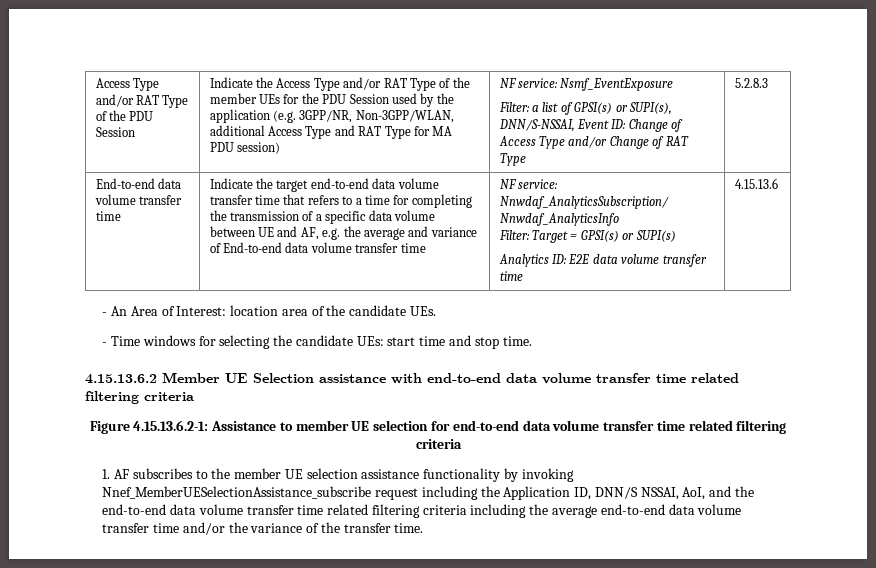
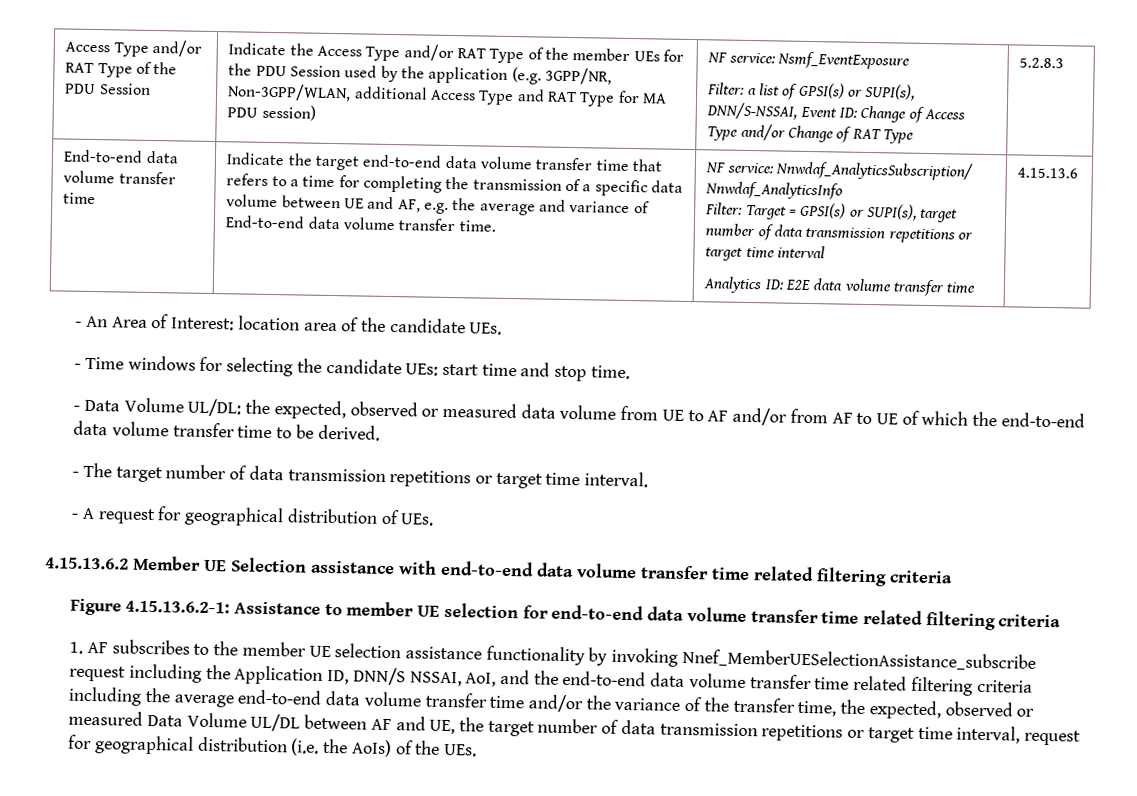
- Indicate the target end-to-end data volume transfer time that refers to a time for completing the transmission of a specific data volume between UE and AF, e.g. the average and variance of End-to-end data volume transfer time
+ Indicate the target end-to-end data volume transfer time that refers to a time for completing the transmission of a specific data volume between UE and AF, e.g. the average and variance of End-to-end data volume transfer time.
- Filter: Target = GPSI(s) or SUPI(s)
+ Filter: Target = GPSI(s) or SUPI(s), target number of data transmission repetitions or target time interval
+ - Data Volume UL/DL: the expected, observed or measured data volume from UE to AF and/or from AF to UE of which the end-to-end data volume transfer time to be derived.
+ - The target number of data transmission repetitions or target time interval.
+ - A request for geographical distribution of UEs.
- 1. AF subscribes to the member UE selection assistance functionality by invoking Nnef_MemberUESelectionAssistance_subscribe request including the Application ID, DNN/S NSSAI, AoI, and the end-to-end data volume transfer time related filtering criteria including the average end-to-end data volume transfer time and/or the variance of the transfer time.
+ 1. AF subscribes to the member UE selection assistance functionality by invoking Nnef_MemberUESelectionAssistance_subscribe request including the Application ID, DNN/S NSSAI, AoI, and the end-to-end data volume transfer time related filtering criteria including the average end-to-end data volume transfer time and/or the variance of the transfer time, the expected, observed or measured Data Volume UL/DL between AF and UE, the target number of data transmission repetitions or target time interval, request for geographical distribution (i.e. the AoIs) of the UEs.

